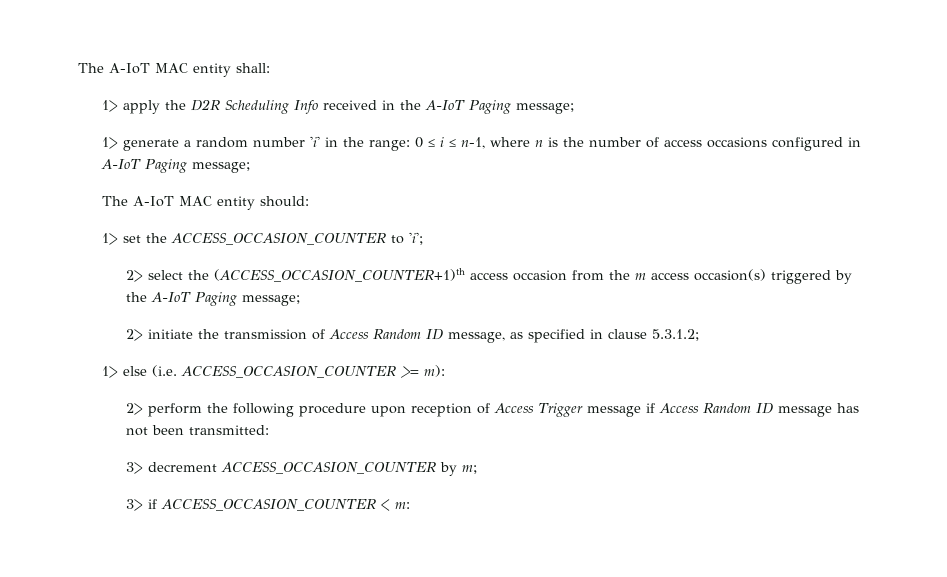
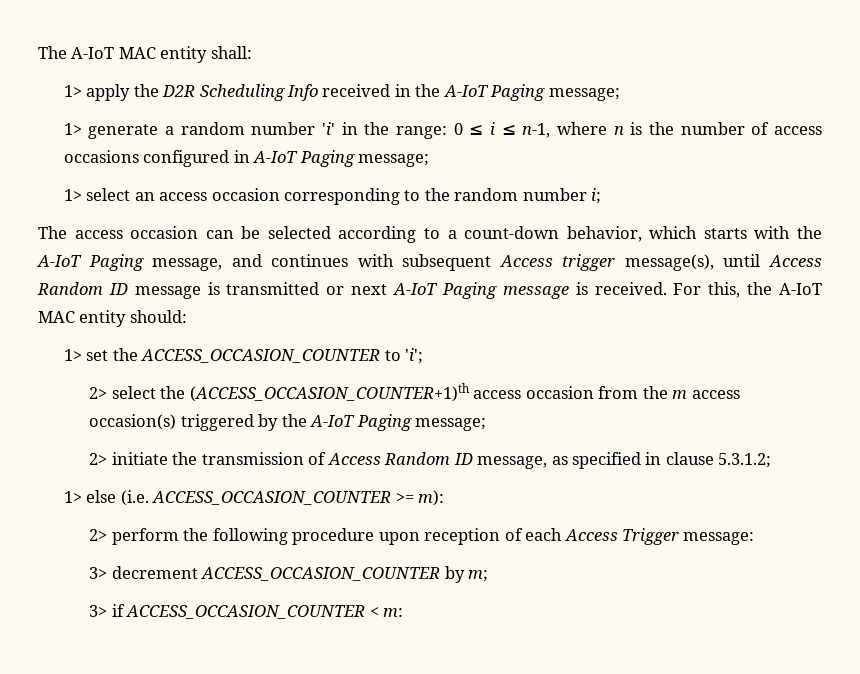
- The A-IoT MAC entity should:
+ 1> select an access occasion corresponding to the random number i;
+ The access occasion can be selected according to a count-down behavior, which starts with the A-IoT Paging message, and continues with subsequent Access trigger message(s), until Access Random ID message is transmitted or next A-IoT Paging message is received. For this, the A-IoT MAC entity should:
- 2> perform the following procedure upon reception of Access Trigger message if Access Random ID message has not been transmitted:
+ 2> perform the following procedure upon reception of each Access Trigger message:

